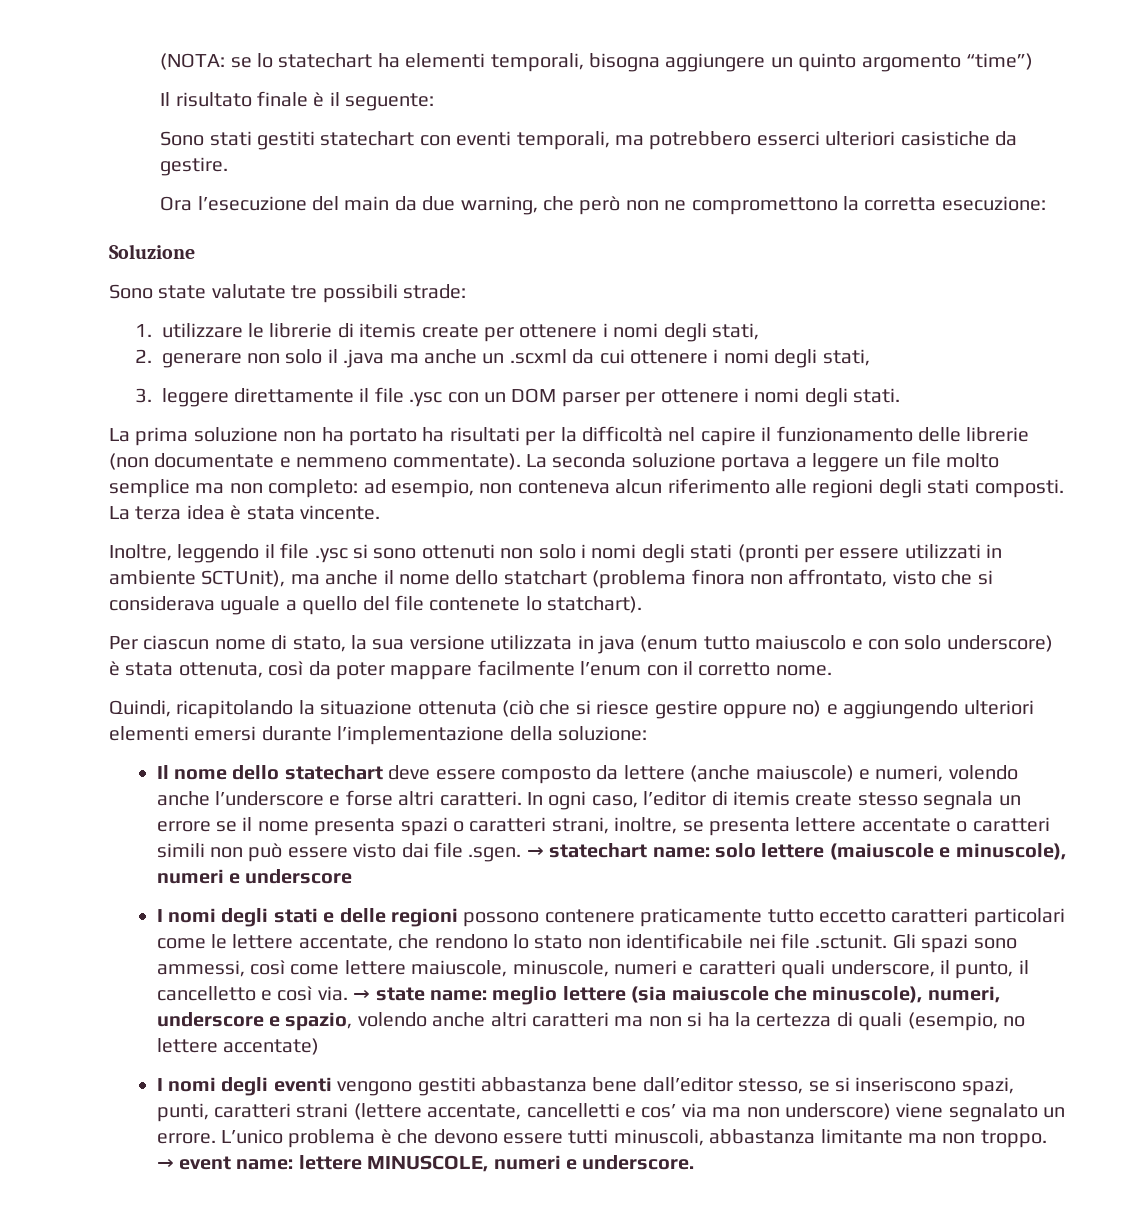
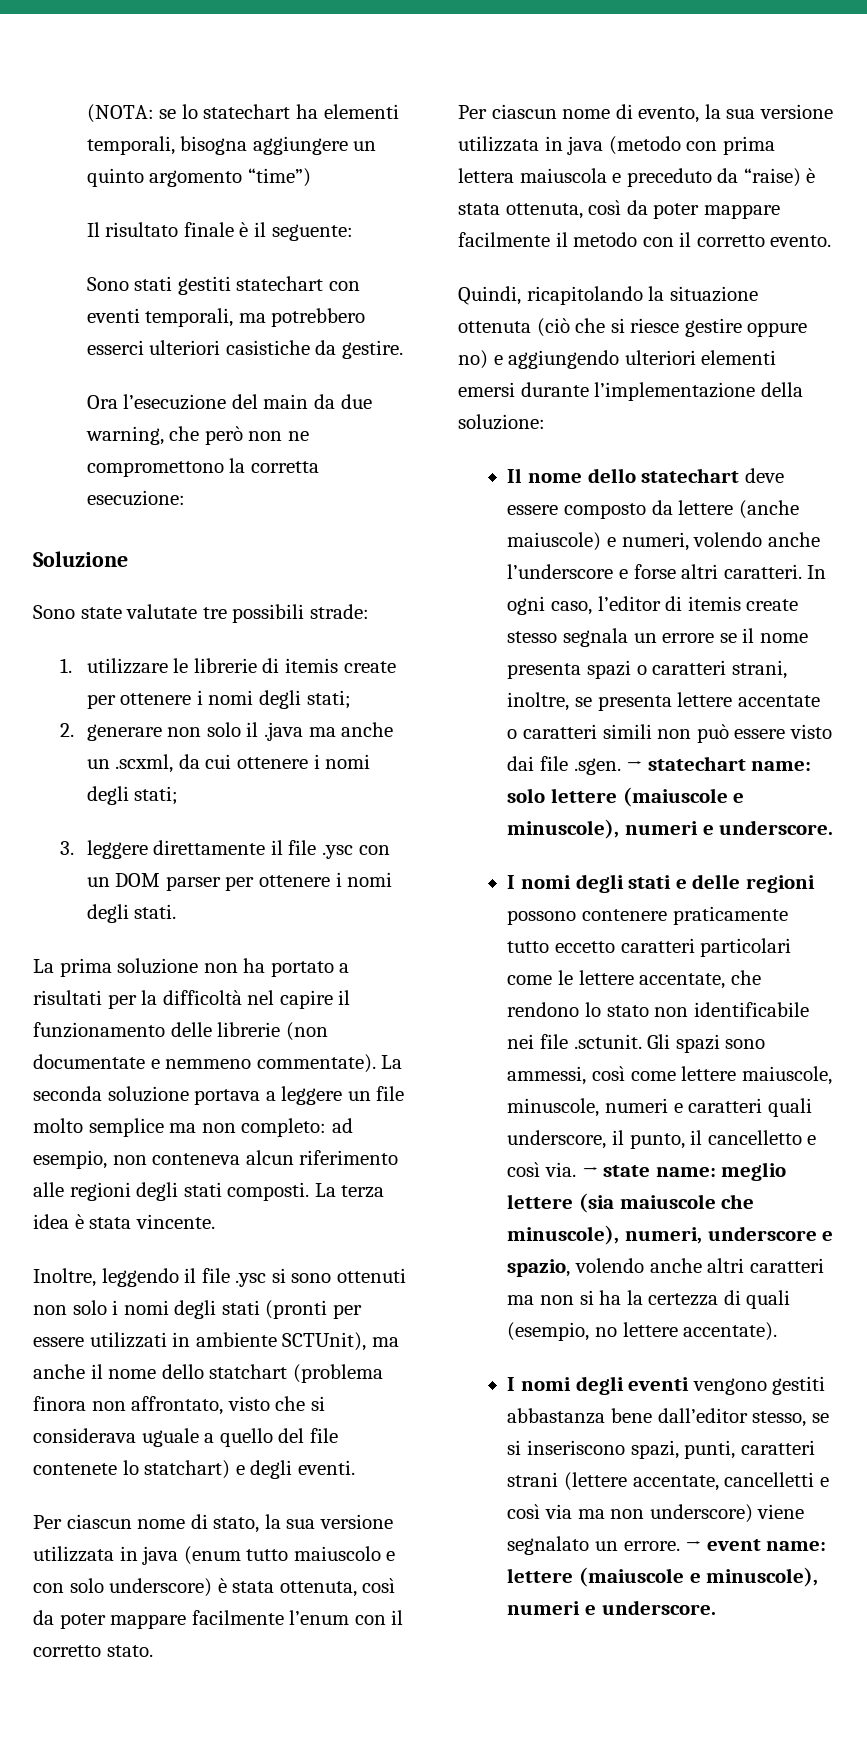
- 1. utilizzare le librerie di itemis create per ottenere i nomi degli stati,
+ 1. utilizzare le librerie di itemis create per ottenere i nomi degli stati;
- 2. generare non solo il .java ma anche un .scxml da cui ottenere i nomi degli stati,
+ 2. generare non solo il .java ma anche un .scxml, da cui ottenere i nomi degli stati;
- La prima soluzione non ha portato ha risultati per la difficoltà nel capire il funzionamento delle librerie (non documentate e nemmeno commentate).
+ La prima soluzione non ha portato a risultati per la difficoltà nel capire il funzionamento delle librerie (non documentate e nemmeno commentate).
- Inoltre, leggendo il file .ysc si sono ottenuti non solo i nomi degli stati (pronti per essere utilizzati in ambiente SCTUnit), ma anche il nome dello statchart (problema finora non affrontato, visto che si considerava uguale a quello del file contenete lo statchart).
+ Inoltre, leggendo il file .ysc si sono ottenuti non solo i nomi degli stati (pronti per essere utilizzati in ambiente SCTUnit), ma anche il nome dello statchart (problema finora non affrontato, visto che si considerava uguale a quello del file contenete lo statchart) e degli eventi.
- Per ciascun nome di stato, la sua versione utilizzata in java (enum tutto maiuscolo e con solo underscore) è stata ottenuta, così da poter mappare facilmente l’enum con il corretto nome.
+ Per ciascun nome di stato, la sua versione utilizzata in java (enum tutto maiuscolo e con solo underscore) è stata ottenuta, così da poter mappare facilmente l’enum con il corretto stato.
+ Per ciascun nome di evento, la sua versione utilizzata in java (metodo con prima lettera maiuscola e preceduto da “raise) è stata ottenuta, così da poter mappare facilmente il metodo con il corretto evento.
- In ogni caso, l’editor di itemis create stesso segnala un errore se il nome presenta spazi o caratteri strani, inoltre, se presenta lettere accentate o caratteri simili non può essere visto dai file .sgen. → statechart name: solo lettere (maiuscole e minuscole), numeri e underscore
+ In ogni caso, l’editor di itemis create stesso segnala un errore se il nome presenta spazi o caratteri strani, inoltre, se presenta lettere accentate o caratteri simili non può essere visto dai file .sgen. → statechart name: solo lettere (maiuscole e minuscole), numeri e underscore.
- → state name: meglio lettere (sia maiuscole che minuscole), numeri, underscore e spazio, volendo anche altri caratteri ma non si ha la certezza di quali (esempio, no lettere accentate)
+ → state name: meglio lettere (sia maiuscole che minuscole), numeri, underscore e spazio, volendo anche altri caratteri ma non si ha la certezza di quali (esempio, no lettere accentate).
- I nomi degli eventi vengono gestiti abbastanza bene dall’editor stesso, se si inseriscono spazi, punti, caratteri strani (lettere accentate, cancelletti e cos’ via ma non underscore) viene segnalato un errore.
+ I nomi degli eventi vengono gestiti abbastanza bene dall’editor stesso, se si inseriscono spazi, punti, caratteri strani (lettere accentate, cancelletti e così via ma non underscore) viene segnalato un errore.
- L’unico problema è che devono essere tutti minuscoli, abbastanza limitante ma non troppo.
- → event name: lettere MINUSCOLE, numeri e underscore.
+ → event name: lettere (maiuscole e minuscole), numeri e underscore.

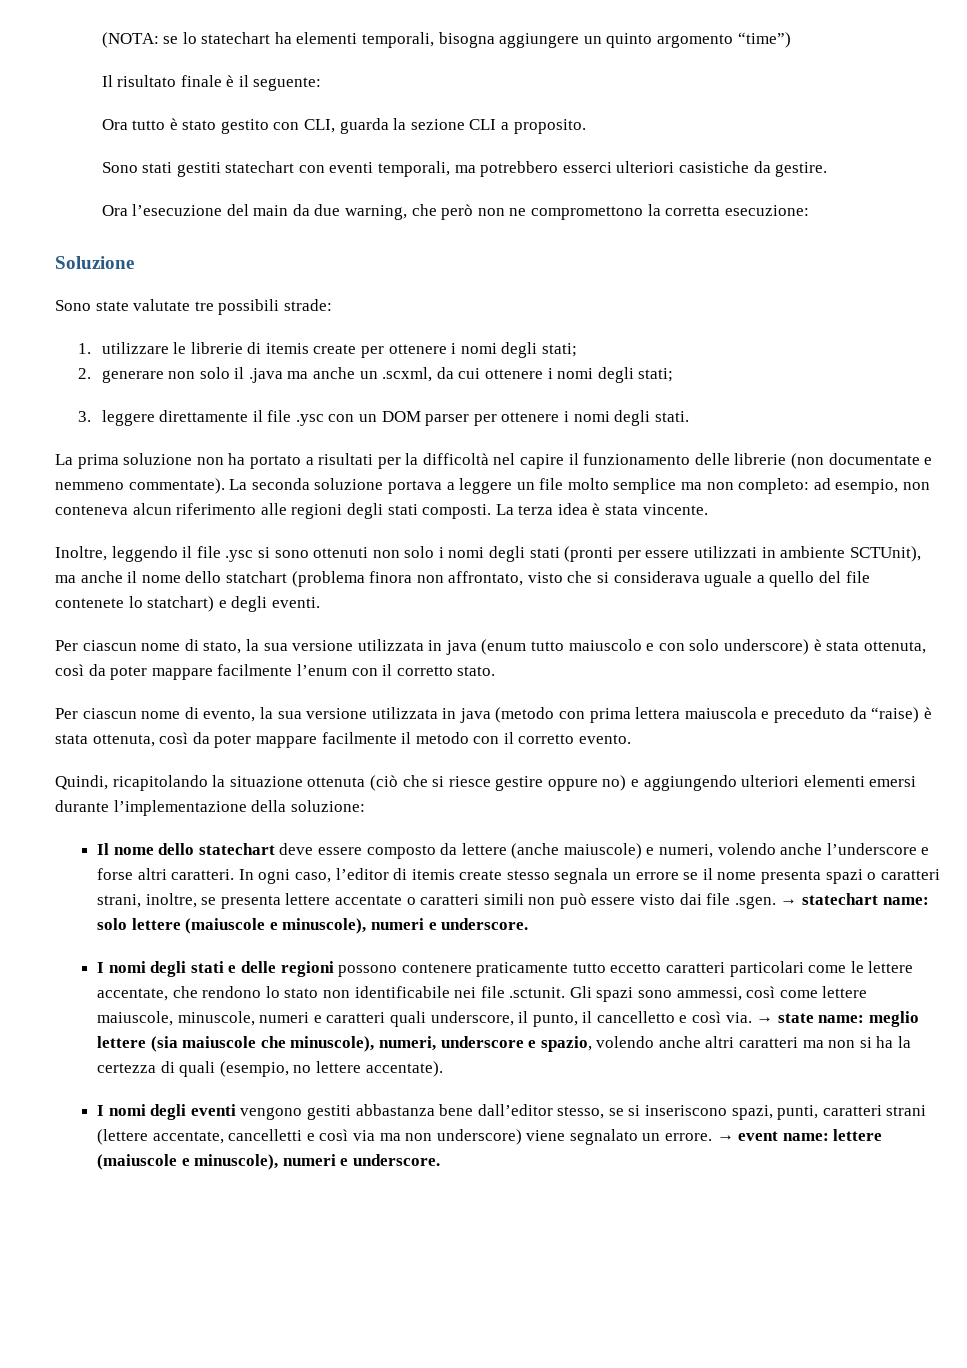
+ Ora tutto è stato gestito con CLI, guarda la sezione CLI a proposito.

